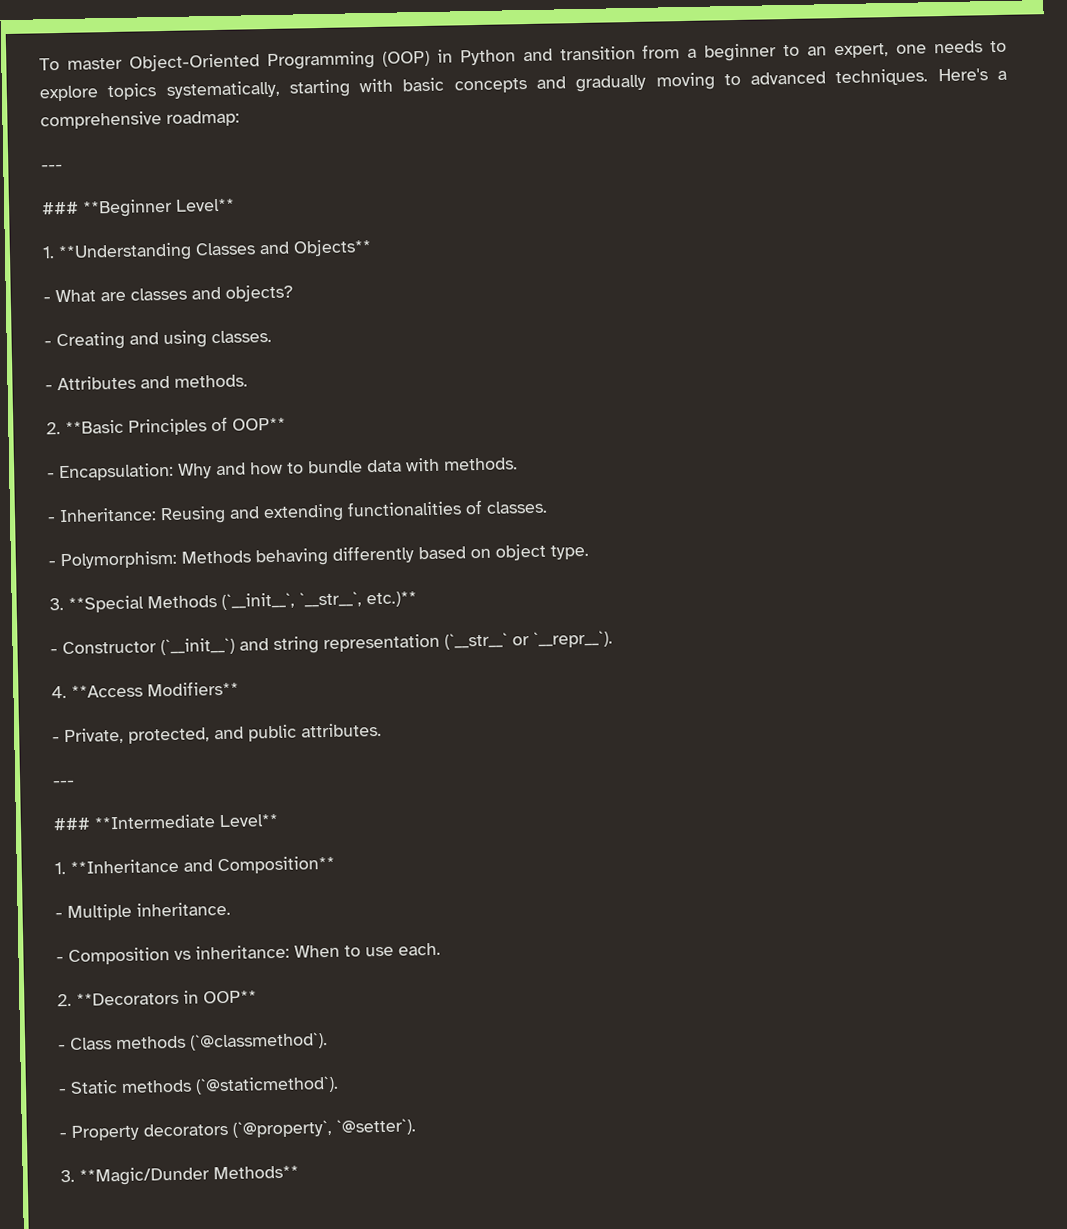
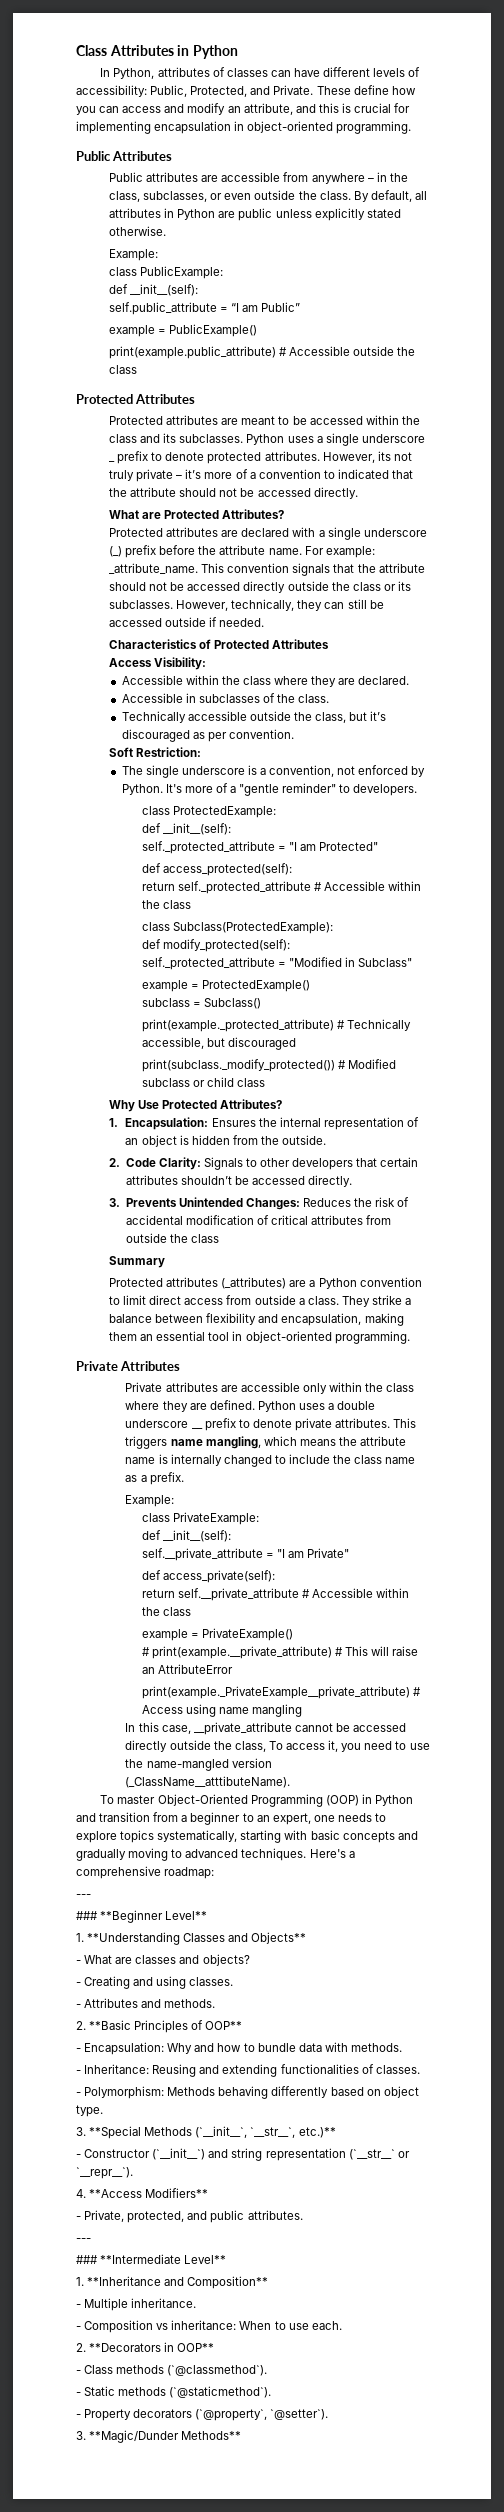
+ Class Attributes in Python
+ In Python, attributes of classes can have different levels of accessibility: Public, Protected, and Private. These define how you can access and modify an attribute, and this is crucial for implementing encapsulation in object-oriented programming.
+ Public Attributes
+ Public attributes are accessible from anywhere – in the class, subclasses, or even outside the class. By default, all attributes in Python are public unless explicitly stated otherwise.
+ Example:
+ class PublicExample:
+ def __init__(self):
+ self.public_attribute = “I am Public”
+ example = PublicExample()
+ print(example.public_attribute) # Accessible outside the class
+ Protected Attributes
+ Protected attributes are meant to be accessed within the class and its subclasses. Python uses a single underscore _ prefix to denote protected attributes. However, its not truly private – it’s more of a convention to indicated that the attribute should not be accessed directly.
+ What are Protected Attributes?
+ Protected attributes are declared with a single underscore (_) prefix before the attribute name. For example: _attribute_name. This convention signals that the attribute should not be accessed directly outside the class or its subclasses. However, technically, they can still be accessed outside if needed.
+ Characteristics of Protected Attributes
+ Access Visibility:
+ Accessible within the class where they are declared.
+ Accessible in subclasses of the class.
+ Technically accessible outside the class, but it’s discouraged as per convention.
+ Soft Restriction:
+ The single underscore is a convention, not enforced by Python. It's more of a "gentle reminder" to developers.
+ class ProtectedExample:
+ def __init__(self):
+ self._protected_attribute = "I am Protected"
+ def access_protected(self):
+ return self._protected_attribute # Accessible within the class
+ class Subclass(ProtectedExample):
+ def modify_protected(self):
+ self._protected_attribute = "Modified in Subclass"
+ example = ProtectedExample()
+ subclass = Subclass()
+ print(example._protected_attribute) # Technically accessible, but discouraged
+ print(subclass._modify_protected()) # Modified subclass or child class
+ Why Use Protected Attributes?
+ 1. Encapsulation: Ensures the internal representation of an object is hidden from the outside.
+ 2. Code Clarity: Signals to other developers that certain attributes shouldn’t be accessed directly.
+ 3. Prevents Unintended Changes: Reduces the risk of accidental modification of critical attributes from outside the class
+ Summary
+ Protected attributes (_attributes) are a Python convention to limit direct access from outside a class. They strike a balance between flexibility and encapsulation, making them an essential tool in object-oriented programming.
+ Private Attributes
+ Private attributes are accessible only within the class where they are defined. Python uses a double underscore __ prefix to denote private attributes. This triggers name mangling, which means the attribute name is internally changed to include the class name as a prefix.
+ Example:
+ class PrivateExample:
+ def __init__(self):
+ self.__private_attribute = "I am Private"
+ def access_private(self):
+ return self.__private_attribute # Accessible within the class
+ example = PrivateExample()
+ # print(example.__private_attribute) # This will raise an AttributeError
+ print(example._PrivateExample__private_attribute) # Access using name mangling
+ In this case, __private_attribute cannot be accessed directly outside the class, To access it, you need to use the name-mangled version (_ClassName__atttibuteName).

